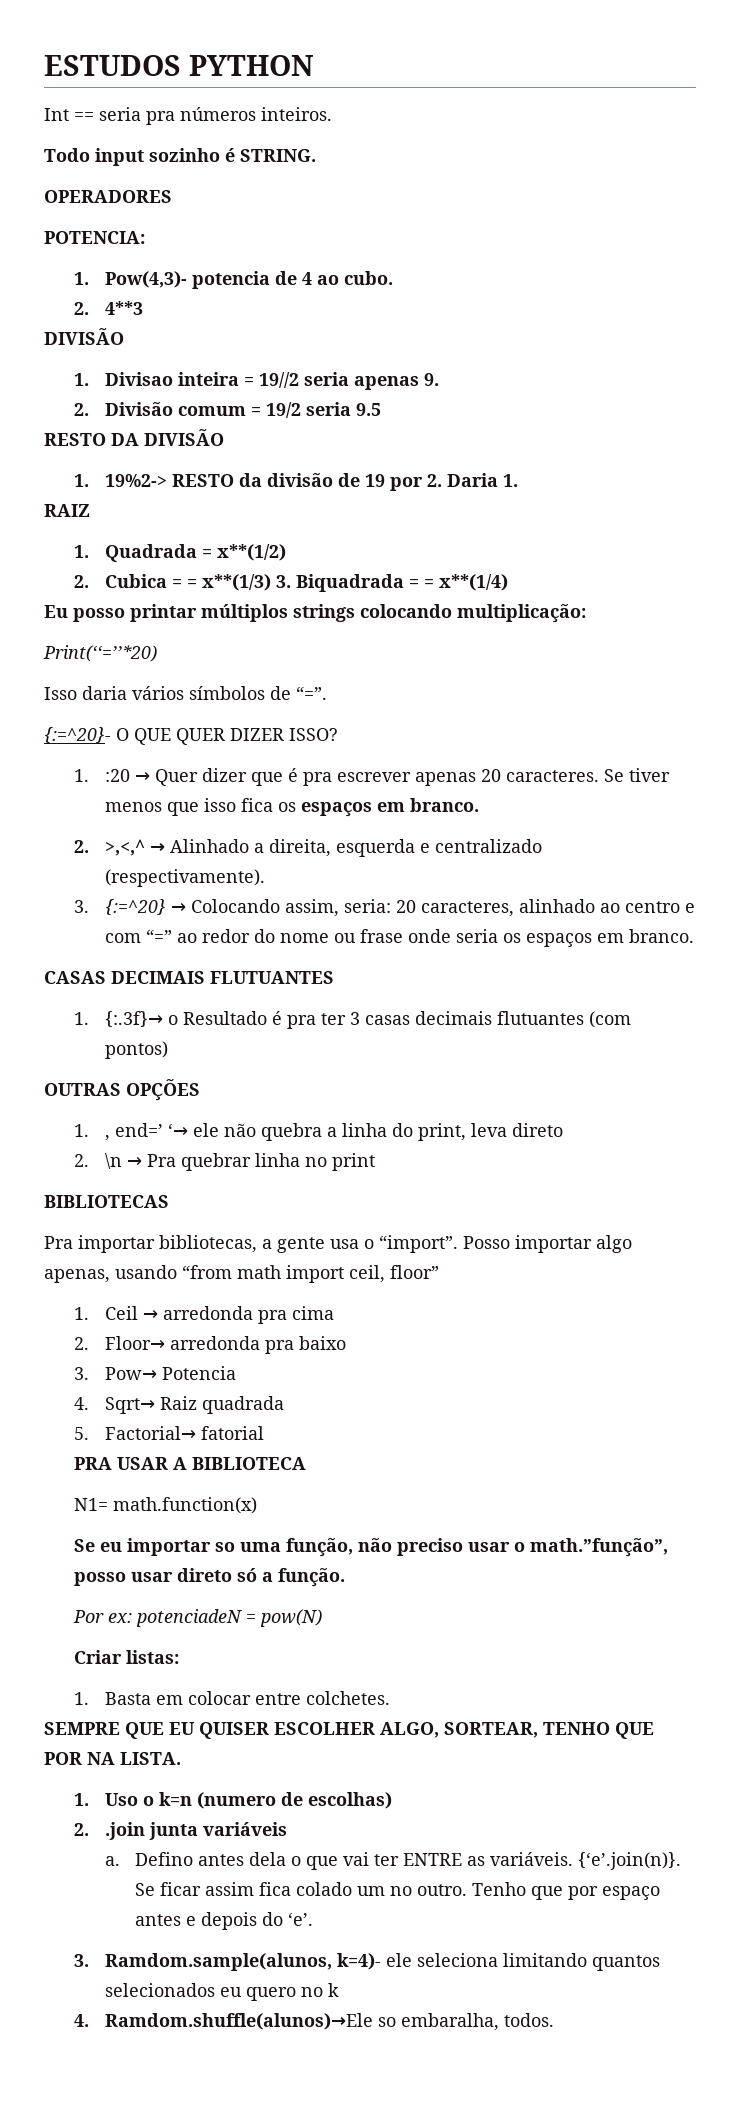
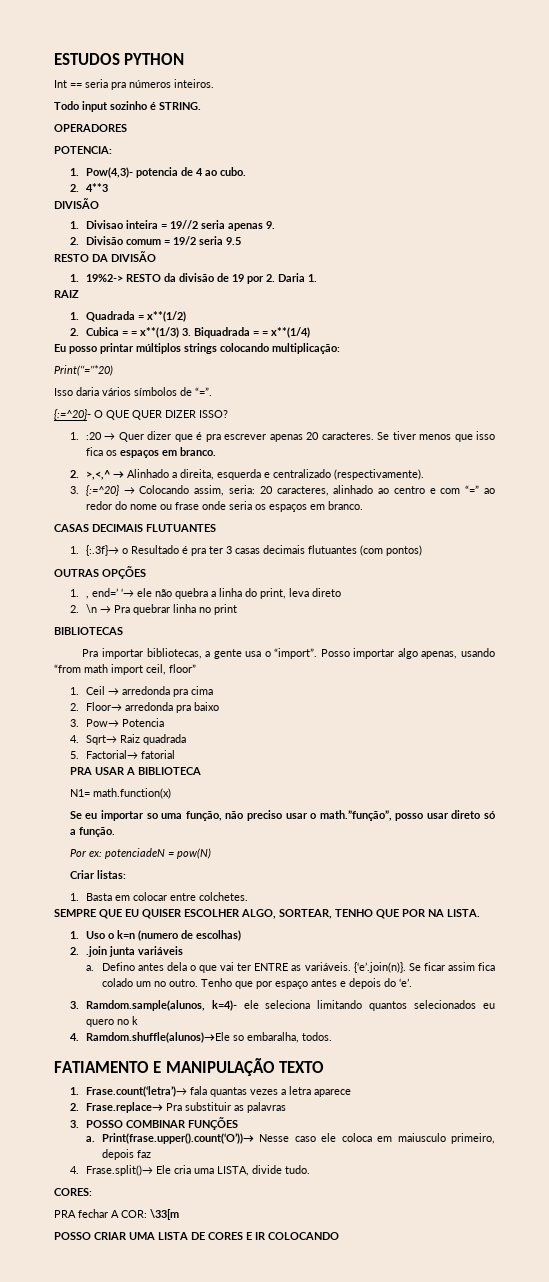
+ FATIAMENTO E MANIPULAÇÃO TEXTO
+ 1. Frase.count(‘letra’)→ fala quantas vezes a letra aparece
+ 2. Frase.replace→ Pra substituir as palavras
+ 3. POSSO COMBINAR FUNÇÕES
+ a. Print(frase.upper().count(‘O’))→ Nesse caso ele coloca em maiusculo primeiro, depois faz
+ 4. Frase.split()→ Ele cria uma LISTA, divide tudo.
+ CORES:
+ PRA fechar A COR: \33[m
+ POSSO CRIAR UMA LISTA DE CORES E IR COLOCANDO

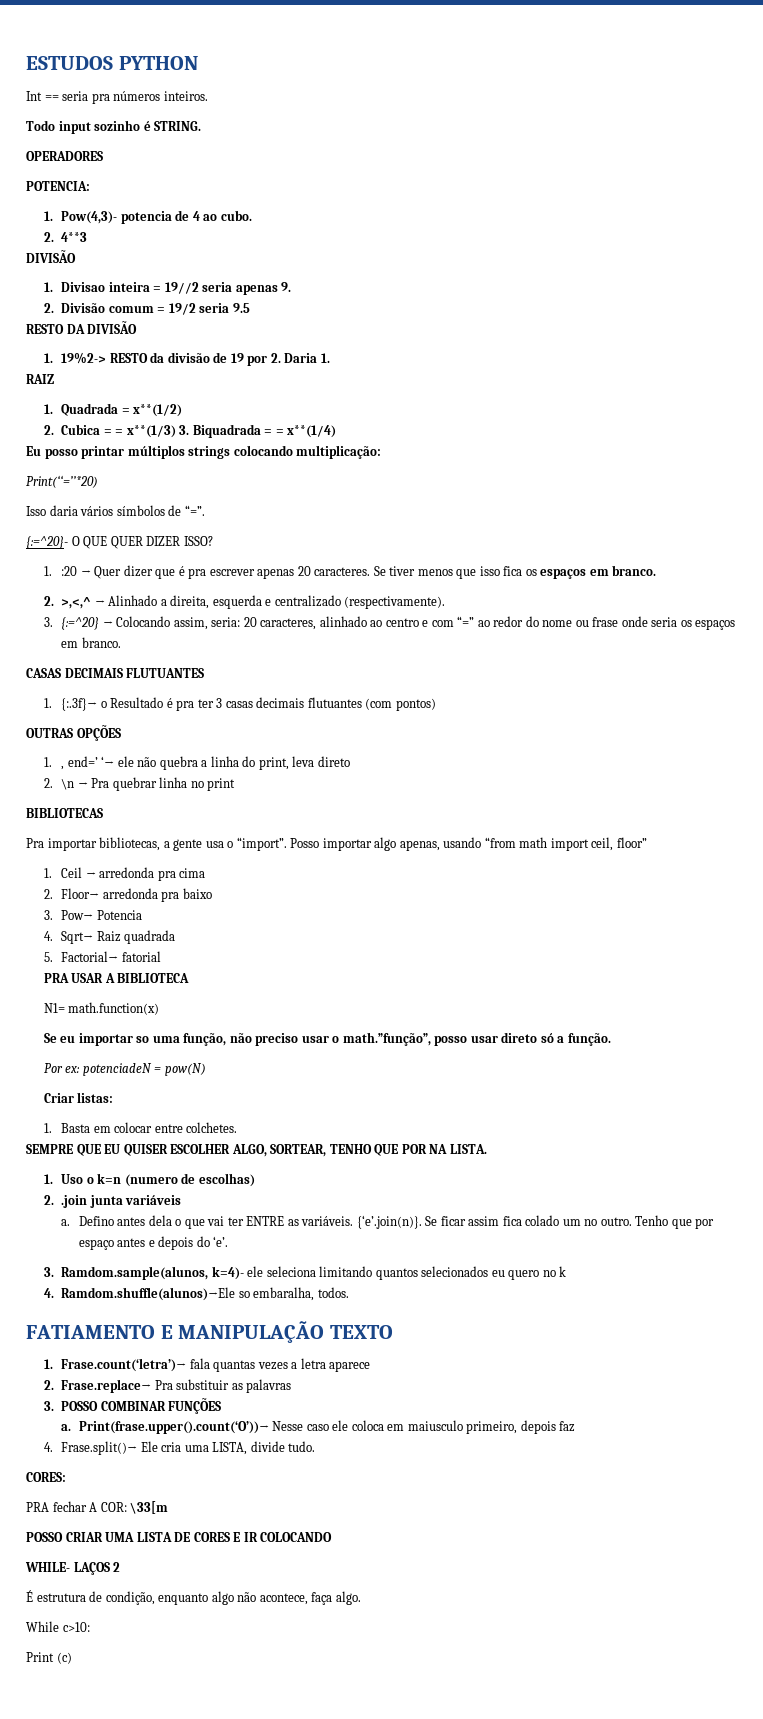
+ WHILE- LAÇOS 2
+ É estrutura de condição, enquanto algo não acontece, faça algo.
+ While c>10:
+ Print (c)

